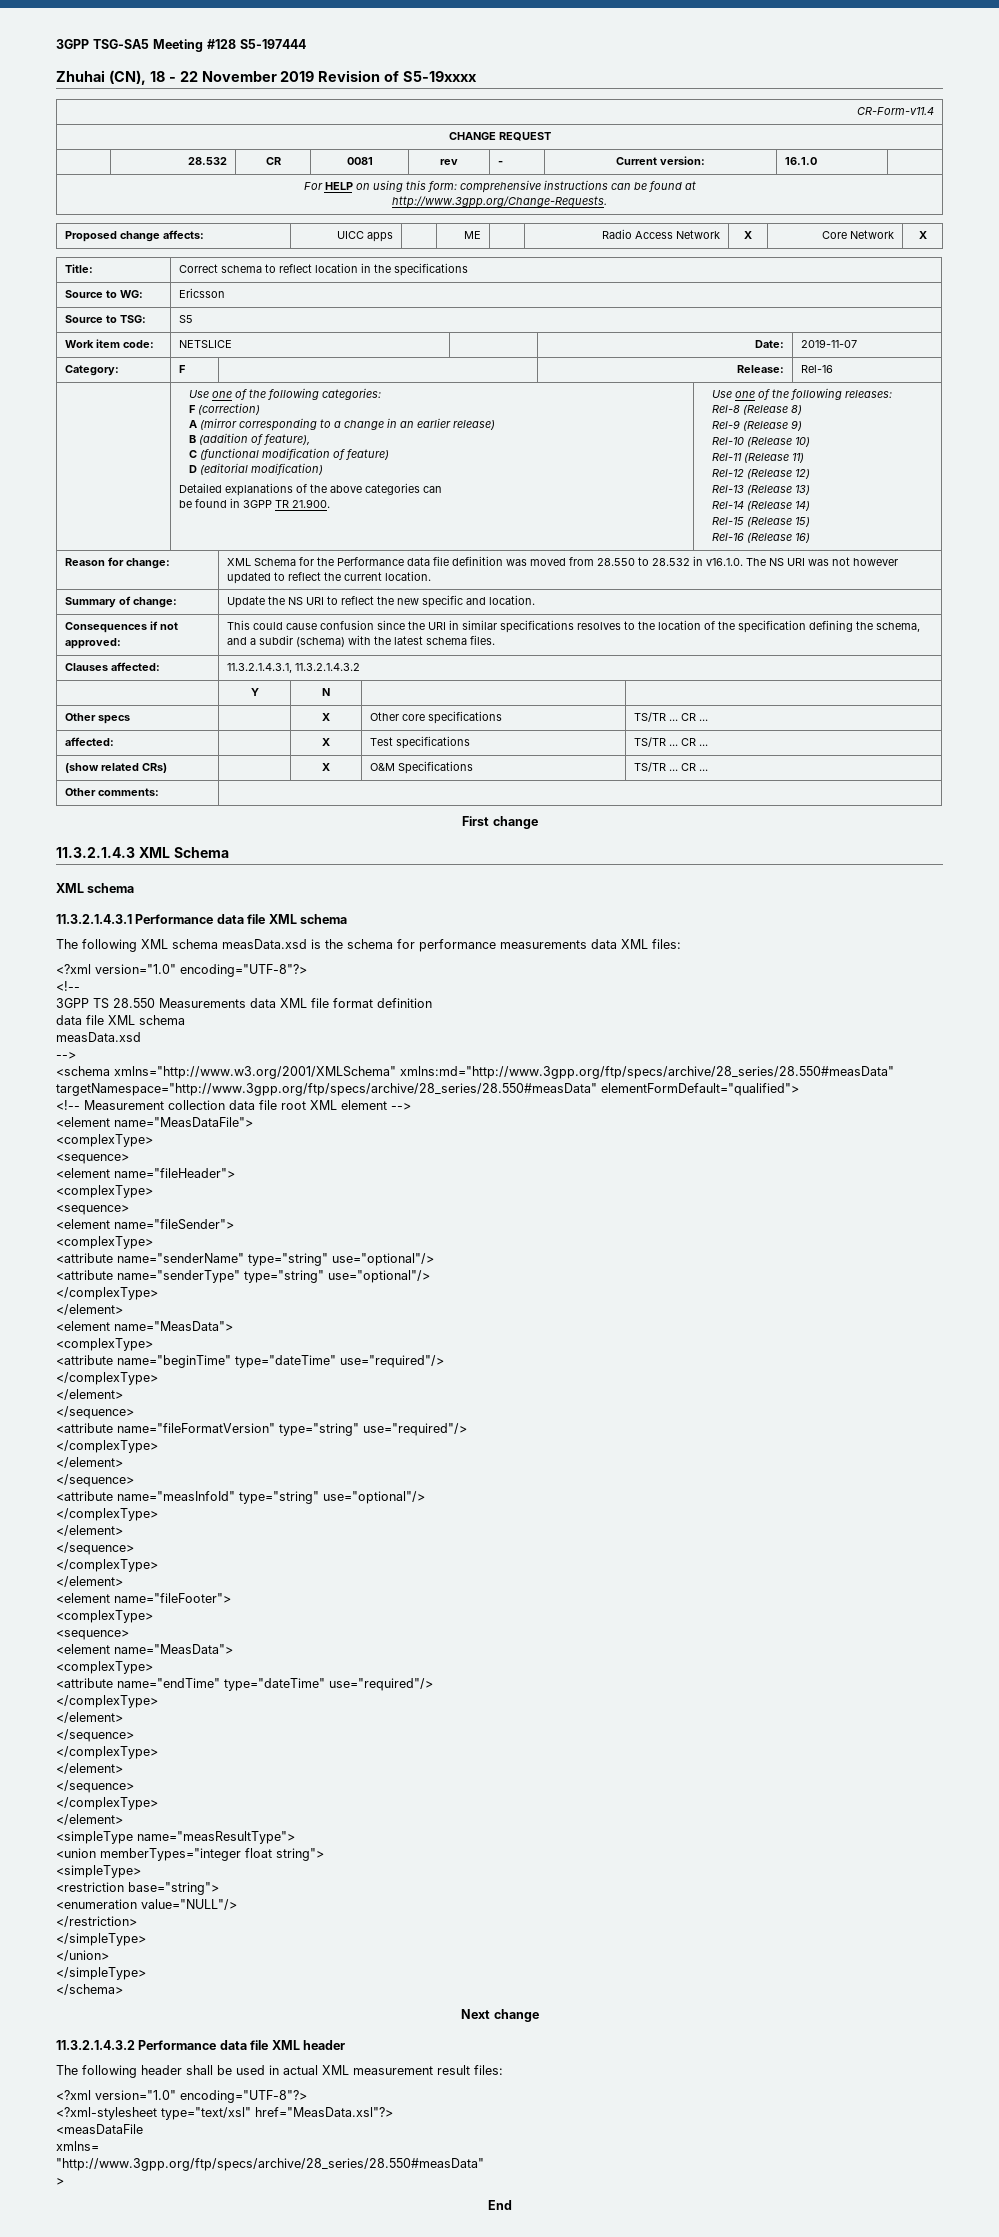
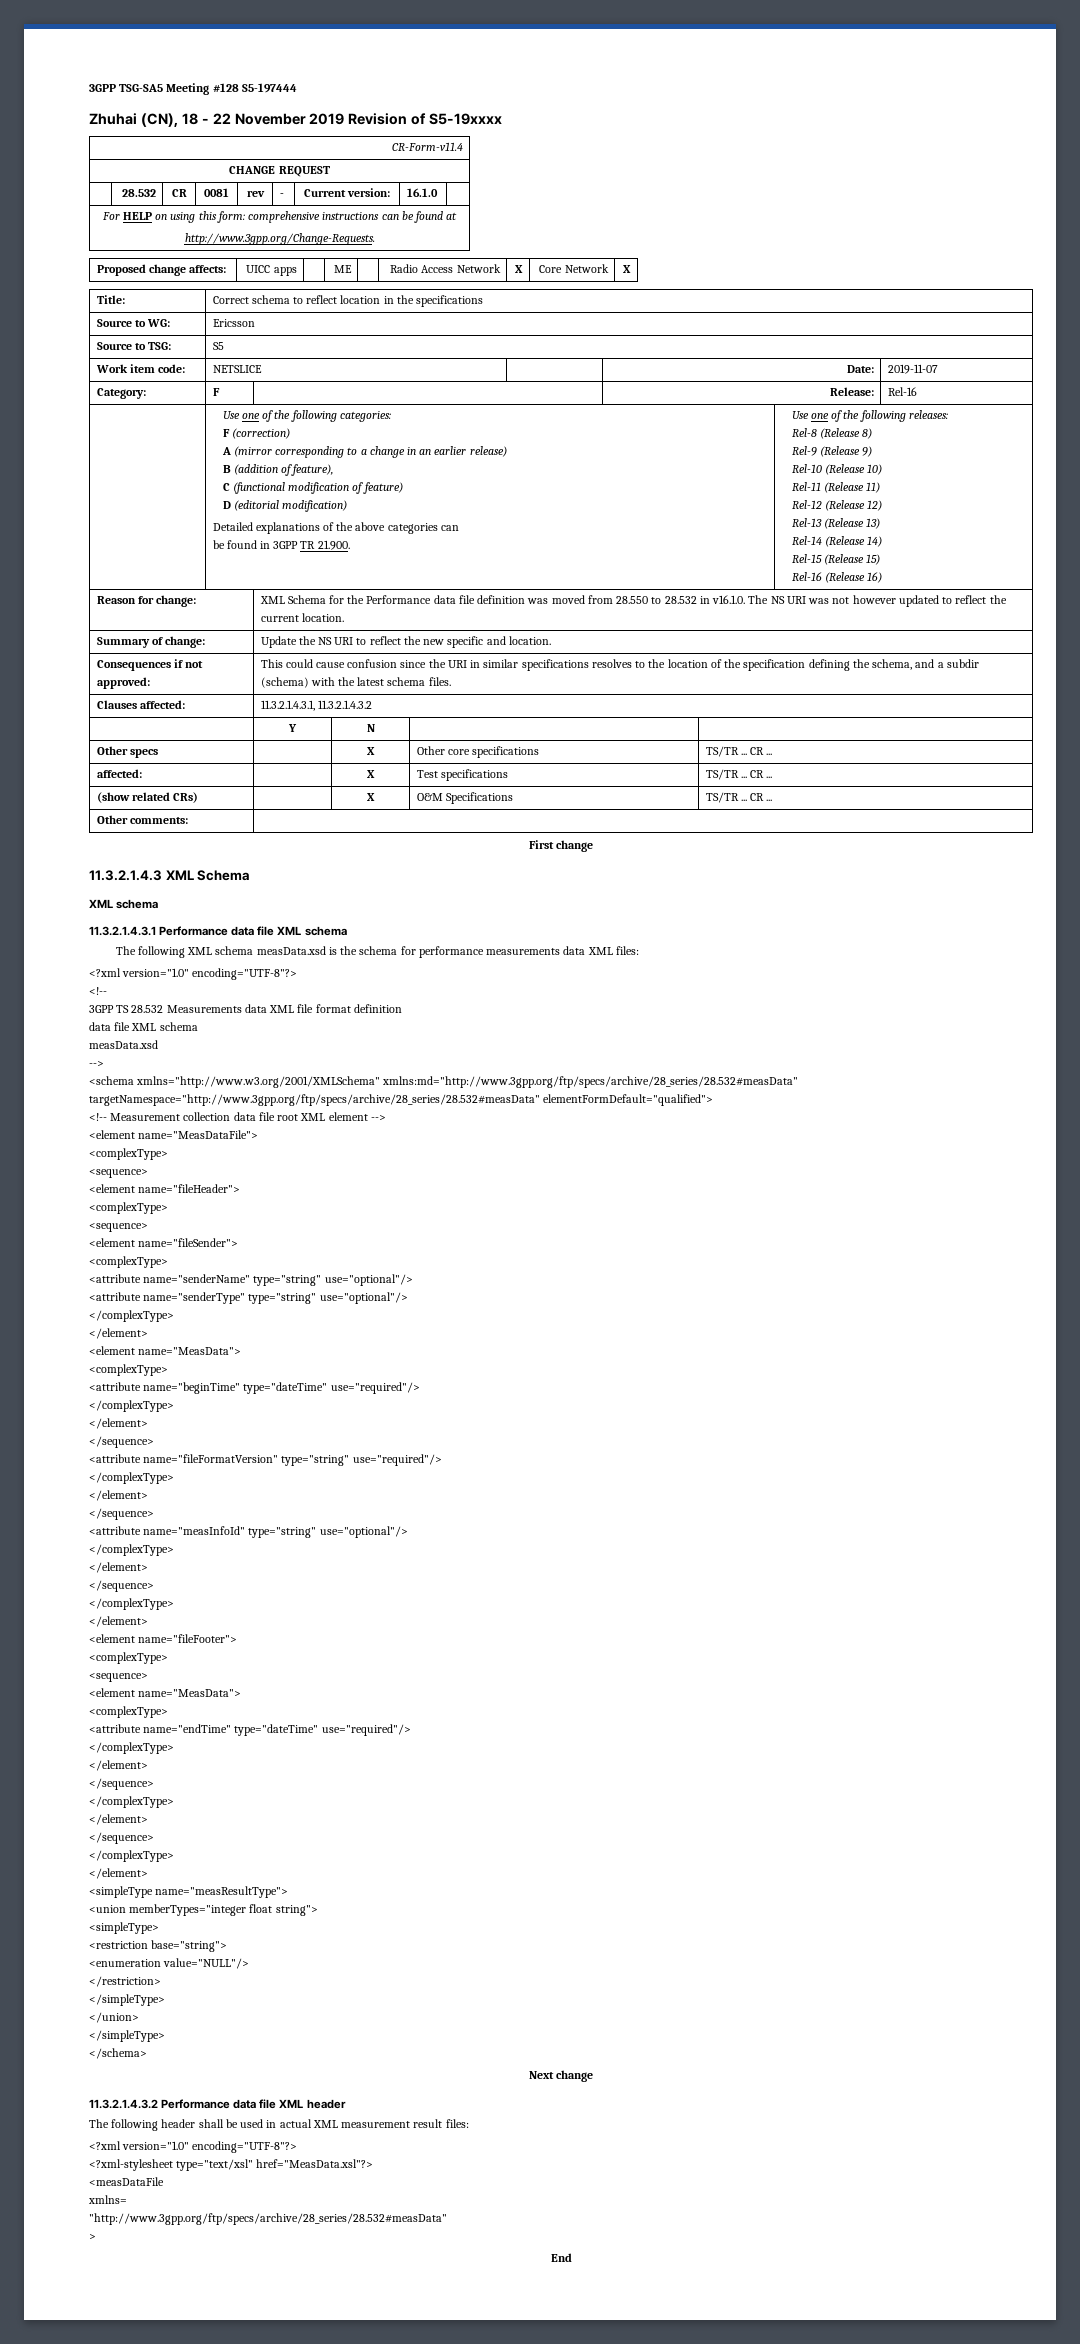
- 3GPP TS 28.550 Measurements data XML file format definition
+ 3GPP TS 28.532 Measurements data XML file format definition
- <schema xmlns="http://www.w3.org/2001/XMLSchema" xmlns:md="http://www.3gpp.org/ftp/specs/archive/28_series/28.550#measData" targetNamespace="http://www.3gpp.org/ftp/specs/archive/28_series/28.550#measData" elementFormDefault="qualified">
+ <schema xmlns="http://www.w3.org/2001/XMLSchema" xmlns:md="http://www.3gpp.org/ftp/specs/archive/28_series/28.532#measData" targetNamespace="http://www.3gpp.org/ftp/specs/archive/28_series/28.532#measData" elementFormDefault="qualified">
- "http://www.3gpp.org/ftp/specs/archive/28_series/28.550#measData"
+ "http://www.3gpp.org/ftp/specs/archive/28_series/28.532#measData"

